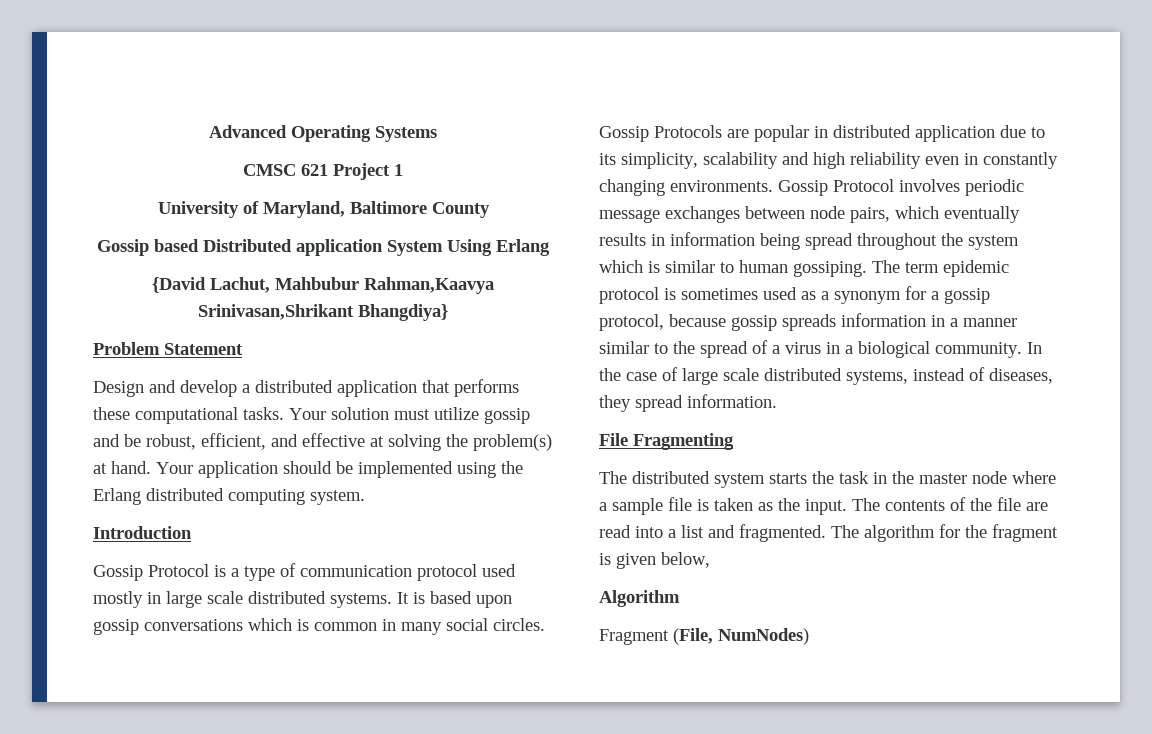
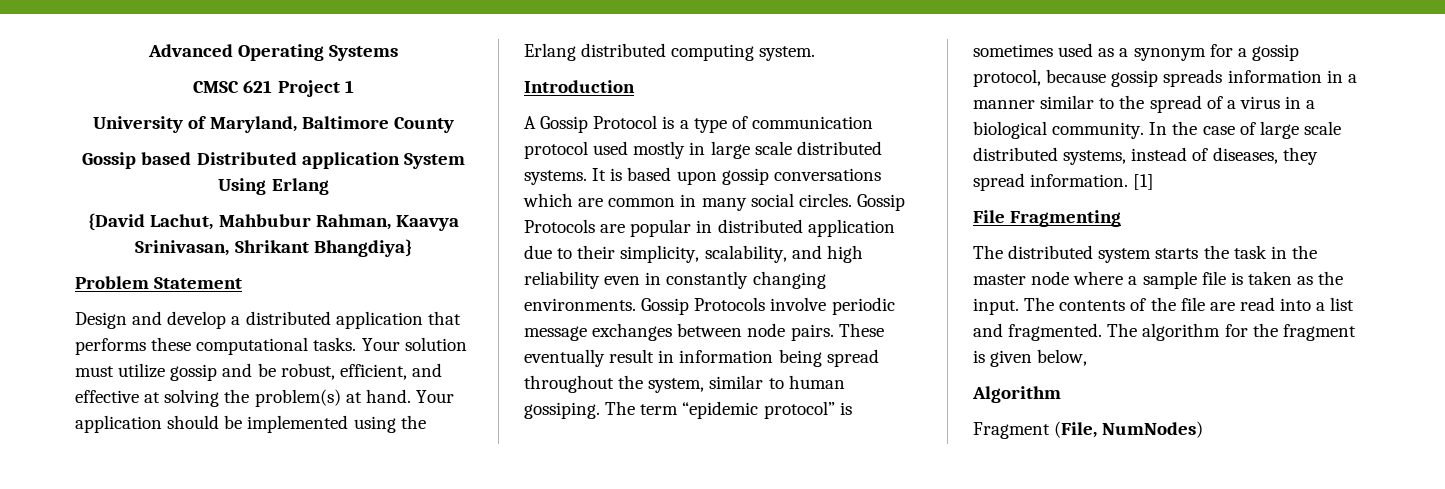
- {David Lachut, Mahbubur Rahman,Kaavya Srinivasan,Shrikant Bhangdiya}
+ {David Lachut, Mahbubur Rahman, Kaavya Srinivasan, Shrikant Bhangdiya}
- Gossip Protocol is a type of communication protocol used mostly in large scale distributed systems.
+ A Gossip Protocol is a type of communication protocol used mostly in large scale distributed systems.
- It is based upon gossip conversations which is common in many social circles.
+ It is based upon gossip conversations which are common in many social circles.
- Gossip Protocols are popular in distributed application due to its simplicity, scalability and high reliability even in constantly changing environments.
+ Gossip Protocols are popular in distributed application due to their simplicity, scalability, and high reliability even in constantly changing environments.
- Gossip Protocol involves periodic message exchanges between node pairs, which eventually results in information being spread throughout the system which is similar to human gossiping.
+ Gossip Protocols involve periodic message exchanges between node pairs. These eventually result in information being spread throughout the system, similar to human gossiping.
- The term epidemic protocol is sometimes used as a synonym for a gossip protocol, because gossip spreads information in a manner similar to the spread of a virus in a biological community.
+ The term “epidemic protocol” is sometimes used as a synonym for a gossip protocol, because gossip spreads information in a manner similar to the spread of a virus in a biological community.
+ [1]

